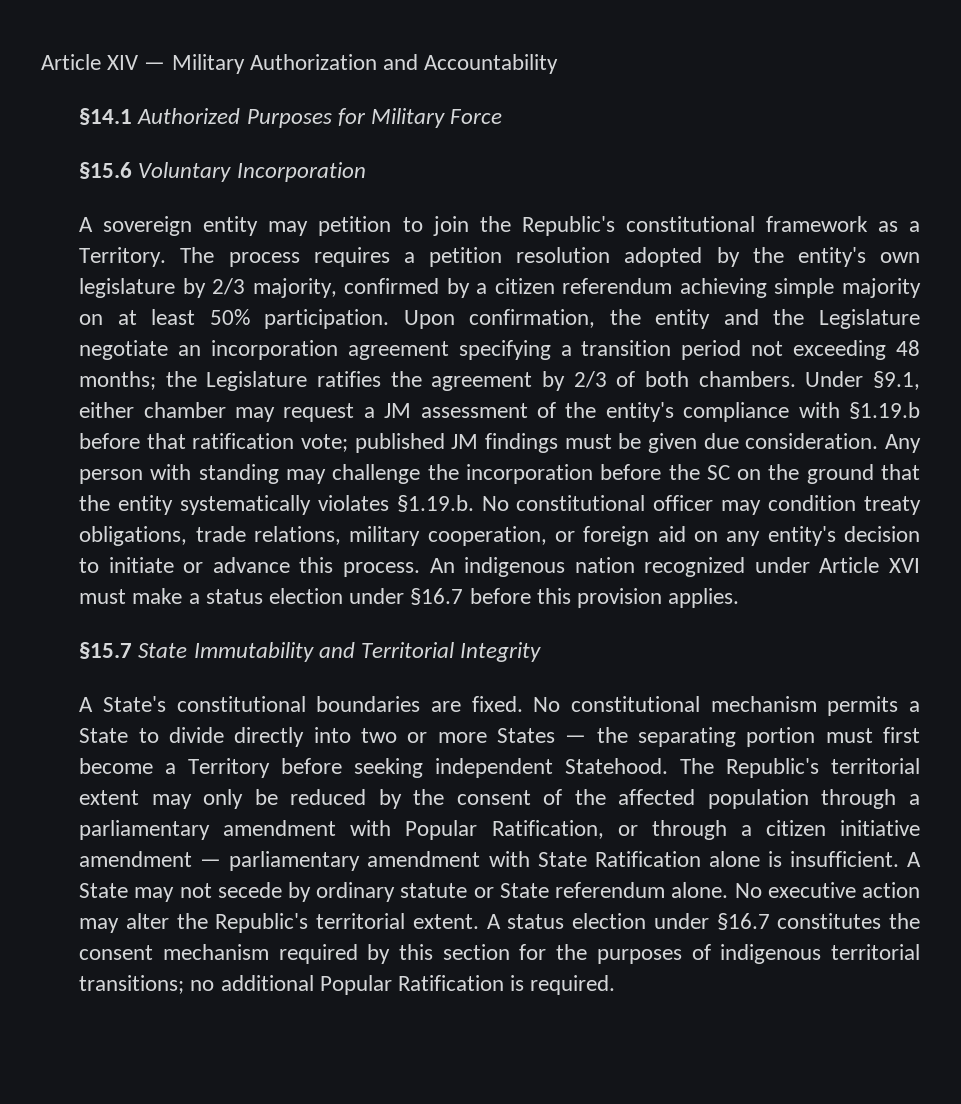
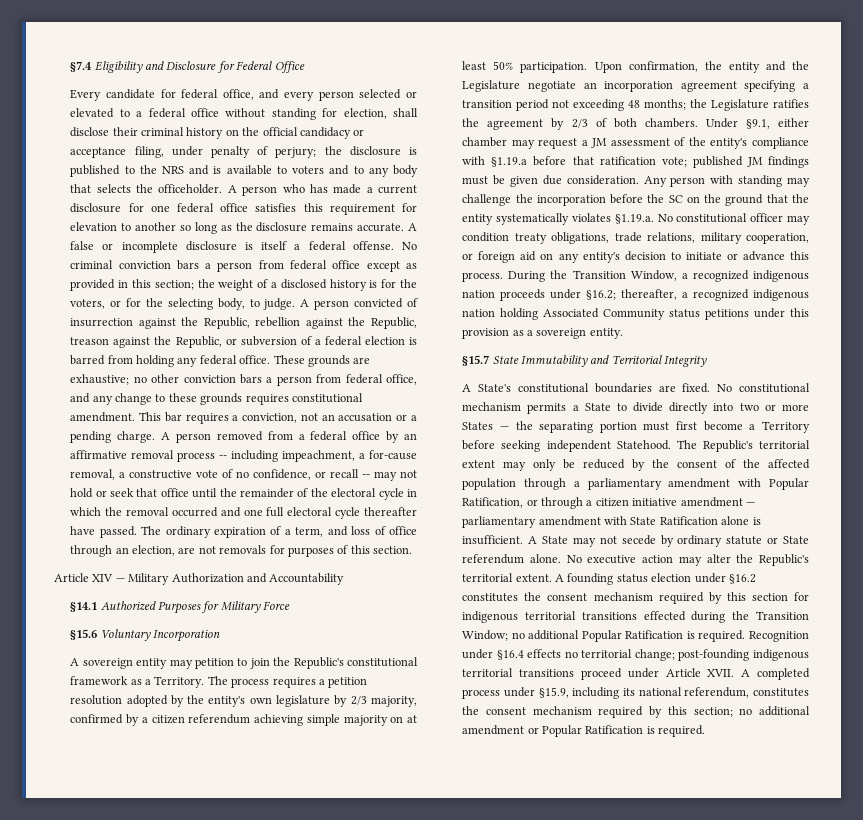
+ §7.4 Eligibility and Disclosure for Federal Office
+ Every candidate for federal office, and every person selected or elevated to a federal office without standing for election, shall disclose their criminal history on the official candidacy or acceptance filing, under penalty of perjury; the disclosure is published to the NRS and is available to voters and to any body that selects the officeholder. A person who has made a current disclosure for one federal office satisfies this requirement for elevation to another so long as the disclosure remains accurate. A false or incomplete disclosure is itself a federal offense. No criminal conviction bars a person from federal office except as provided in this section; the weight of a disclosed history is for the voters, or for the selecting body, to judge. A person convicted of insurrection against the Republic, rebellion against the Republic, treason against the Republic, or subversion of a federal election is barred from holding any federal office. These grounds are exhaustive; no other conviction bars a person from federal office, and any change to these grounds requires constitutional amendment. This bar requires a conviction, not an accusation or a pending charge. A person removed from a federal office by an affirmative removal process -- including impeachment, a for-cause removal, a constructive vote of no confidence, or recall -- may not hold or seek that office until the remainder of the electoral cycle in which the removal occurred and one full electoral cycle thereafter have passed. The ordinary expiration of a term, and loss of office through an election, are not removals for purposes of this section.
- Under §9.1, either chamber may request a JM assessment of the entity's compliance with §1.19.b before that ratification vote; published JM findings must be given due consideration.
+ Under §9.1, either chamber may request a JM assessment of the entity's compliance with §1.19.a before that ratification vote; published JM findings must be given due consideration.
- Any person with standing may challenge the incorporation before the SC on the ground that the entity systematically violates §1.19.b. No constitutional officer may condition treaty obligations, trade relations, military cooperation, or foreign aid on any entity's decision to initiate or advance this process.
+ Any person with standing may challenge the incorporation before the SC on the ground that the entity systematically violates §1.19.a. No constitutional officer may condition treaty obligations, trade relations, military cooperation, or foreign aid on any entity's decision to initiate or advance this process.
- An indigenous nation recognized under Article XVI must make a status election under §16.7 before this provision applies.
+ During the Transition Window, a recognized indigenous nation proceeds under §16.2; thereafter, a recognized indigenous nation holding Associated Community status petitions under this provision as a sovereign entity.
- A status election under §16.7 constitutes the consent mechanism required by this section for the purposes of indigenous territorial transitions; no additional Popular Ratification is required.
+ A founding status election under §16.2 constitutes the consent mechanism required by this section for indigenous territorial transitions effected during the Transition Window; no additional Popular Ratification is required.
+ Recognition under §16.4 effects no territorial change; post-founding indigenous territorial transitions proceed under Article XVII. A completed process under §15.9, including its national referendum, constitutes the consent mechanism required by this section; no additional amendment or Popular Ratification is required.

